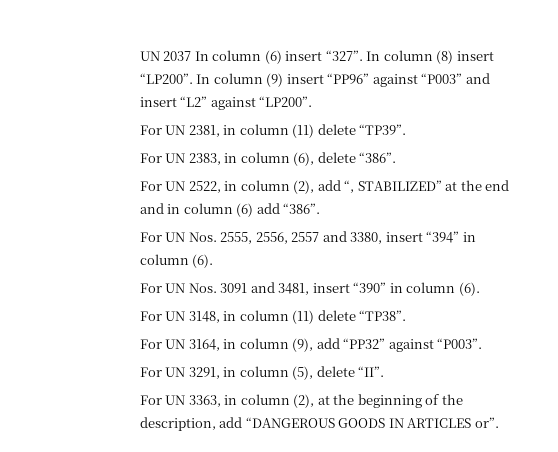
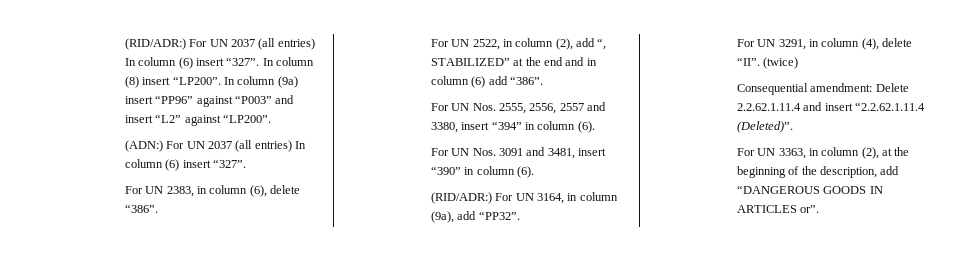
- UN 2037 In column (6) insert “327”.
+ (RID/ADR:) For UN 2037 (all entries) In column (6) insert “327”.
- In column (9) insert “PP96” against “P003” and insert “L2” against “LP200”.
+ In column (9a) insert “PP96” against “P003” and insert “L2” against “LP200”.
- For UN 2381, in column (11) delete “TP39”.
+ (ADN:) For UN 2037 (all entries) In column (6) insert “327”.
- For UN 3148, in column (11) delete “TP38”.
- For UN 3164, in column (9), add “PP32” against “P003”.
+ (RID/ADR:) For UN 3164, in column (9a), add “PP32”.
- For UN 3291, in column (5), delete “II”.
+ For UN 3291, in column (4), delete “II”. (twice)
+ Consequential amendment: Delete 2.2.62.1.11.4 and insert “2.2.62.1.11.4 (Deleted)”.

